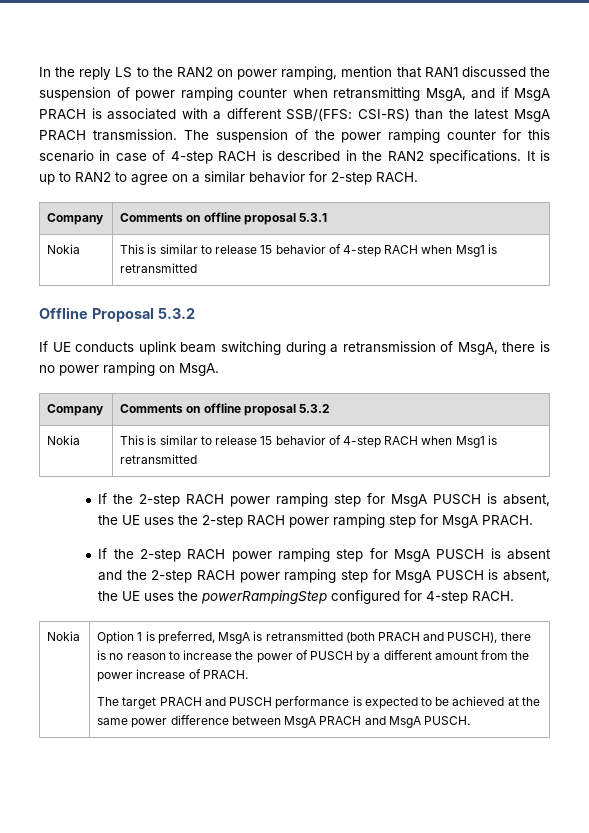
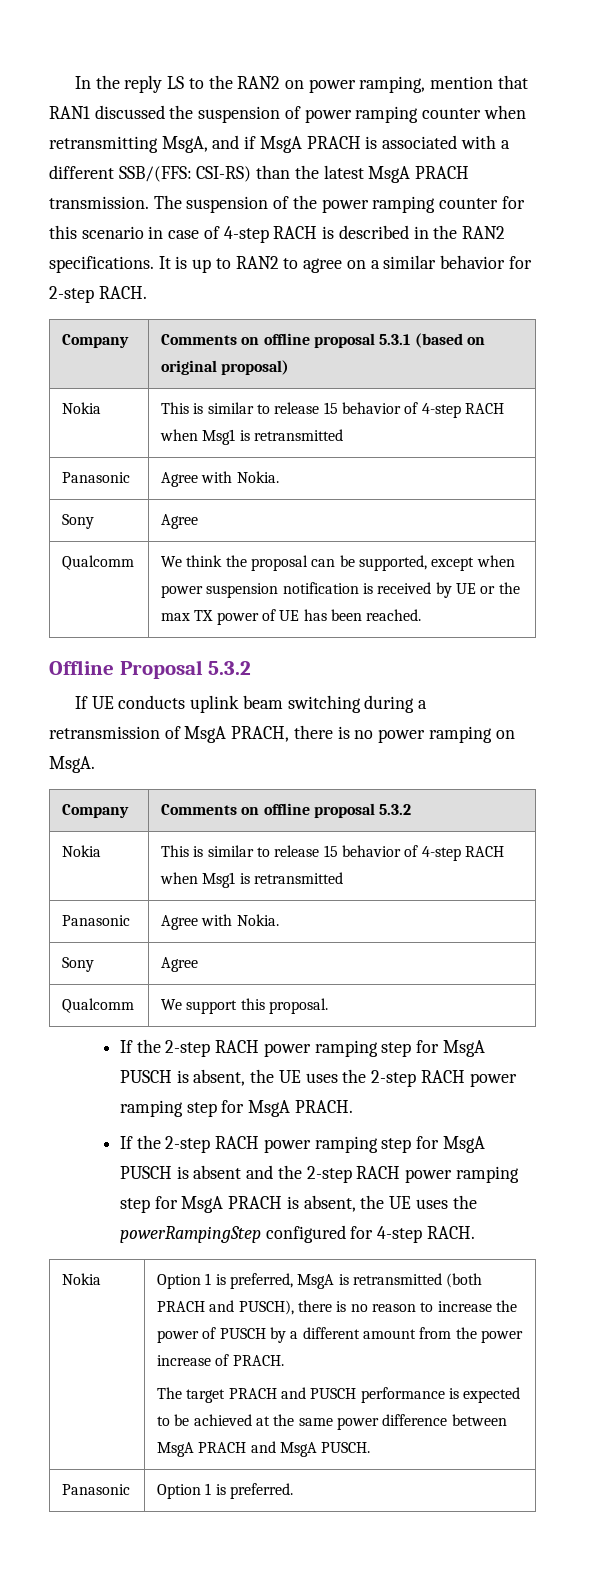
- Company | Comments on offline proposal 5.3.1
+ Company | Comments on offline proposal 5.3.1 (based on original proposal)
  Nokia | This is similar to release 15 behavior of 4-step RACH when Msg1 is retransmitted
+ Panasonic | Agree with Nokia.
+ Sony | Agree
+ Qualcomm | We think the proposal can be supported, except when power suspension notification is received by UE or the max TX power of UE has been reached.
- If UE conducts uplink beam switching during a retransmission of MsgA, there is no power ramping on MsgA.
+ If UE conducts uplink beam switching during a retransmission of MsgA PRACH, there is no power ramping on MsgA.
  Company | Comments on offline proposal 5.3.2
  Nokia | This is similar to release 15 behavior of 4-step RACH when Msg1 is retransmitted
+ Panasonic | Agree with Nokia.
+ Sony | Agree
+ Qualcomm | We support this proposal.
- If the 2-step RACH power ramping step for MsgA PUSCH is absent and the 2-step RACH power ramping step for MsgA PUSCH is absent, the UE uses the powerRampingStep configured for 4-step RACH.
+ If the 2-step RACH power ramping step for MsgA PUSCH is absent and the 2-step RACH power ramping step for MsgA PRACH is absent, the UE uses the powerRampingStep configured for 4-step RACH.
+ Panasonic | Option 1 is preferred.

